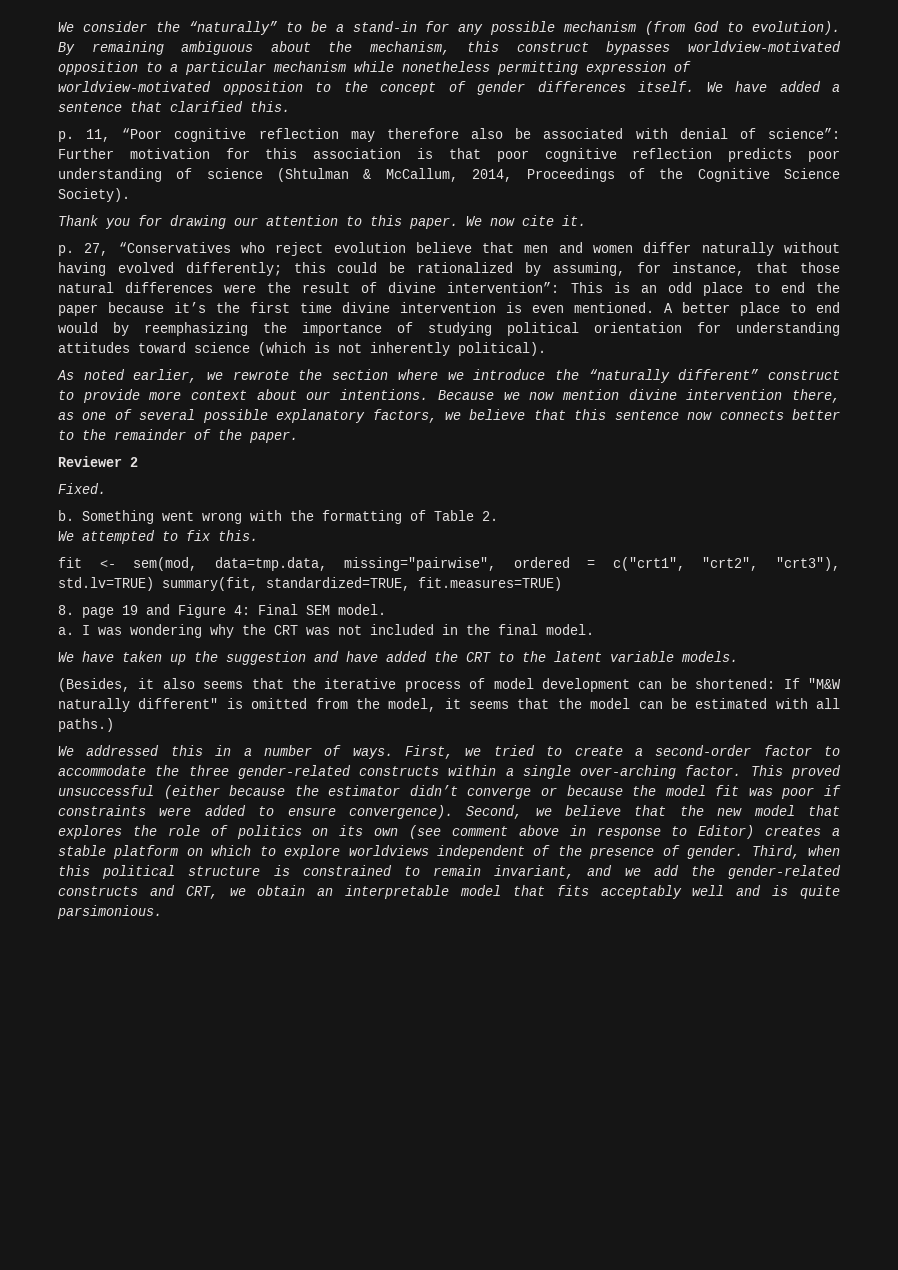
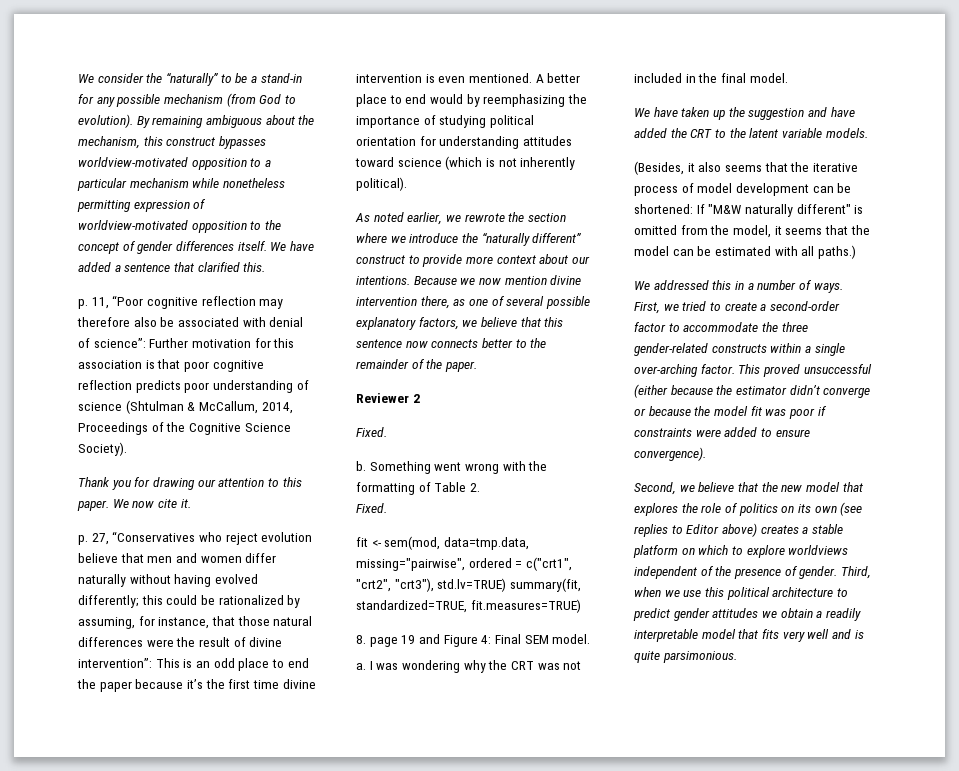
  Something went wrong with the formatting of Table 2.
- We attempted to fix this.
+ Fixed.
- This proved unsuccessful (either because the estimator didn’t converge or because the model fit was poor if constraints were added to ensure convergence). Second, we believe that the new model that explores the role of politics on its own (see comment above in response to Editor) creates a stable platform on which to explore worldviews independent of the presence of gender.
+ This proved unsuccessful (either because the estimator didn’t converge or because the model fit was poor if constraints were added to ensure convergence).
+ Second, we believe that the new model that explores the role of politics on its own (see replies to Editor above) creates a stable platform on which to explore worldviews independent of the presence of gender.
- Third, when this political structure is constrained to remain invariant, and we add the gender-related constructs and CRT, we obtain an interpretable model that fits acceptably well and is quite parsimonious.
+ Third, when we use this political architecture to predict gender attitudes we obtain a readily interpretable model that fits very well and is quite parsimonious.

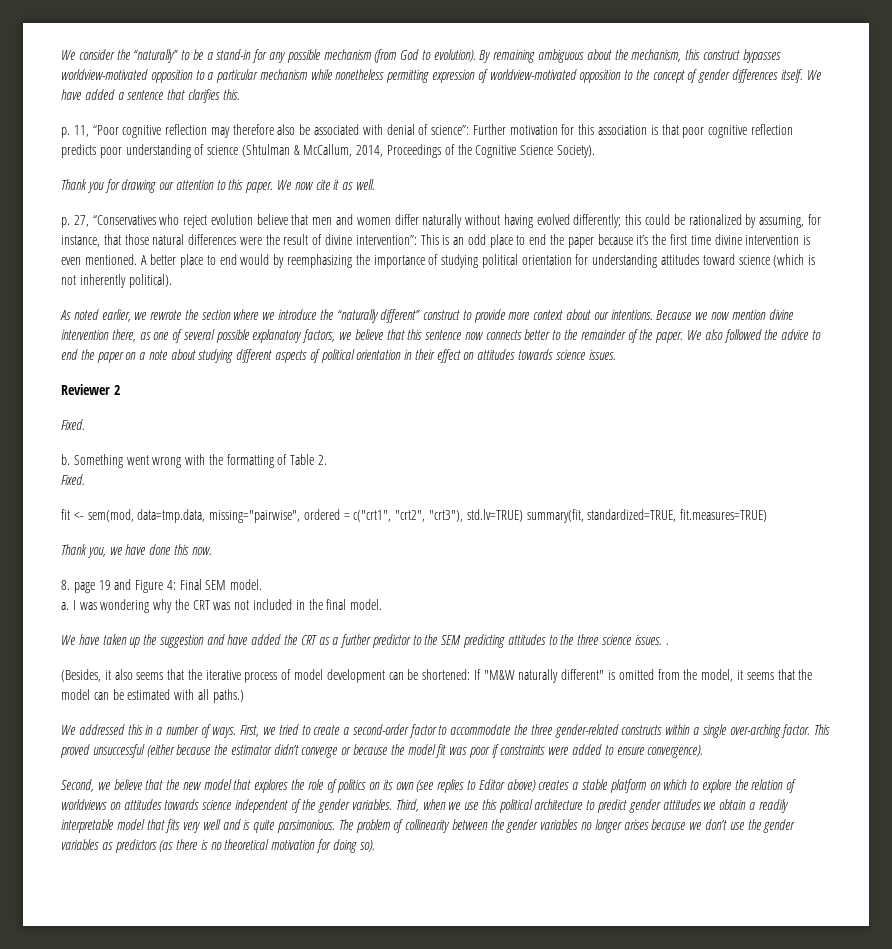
- We have added a sentence that clarified this.
+ We have added a sentence that clarifies this.
- We now cite it.
+ We now cite it as well.
+ We also followed the advice to end the paper on a note about studying different aspects of political orientation in their effect on attitudes towards science issues.
+ Thank you, we have done this now.
- We have taken up the suggestion and have added the CRT to the latent variable models.
+ We have taken up the suggestion and have added the CRT as a further predictor to the SEM predicting attitudes to the three science issues. .
- Second, we believe that the new model that explores the role of politics on its own (see replies to Editor above) creates a stable platform on which to explore worldviews independent of the presence of gender.
+ Second, we believe that the new model that explores the role of politics on its own (see replies to Editor above) creates a stable platform on which to explore the relation of worldviews on attitudes towards science independent of the gender variables.
+ The problem of collinearity between the gender variables no longer arises because we don’t use the gender variables as predictors (as there is no theoretical motivation for doing so).

